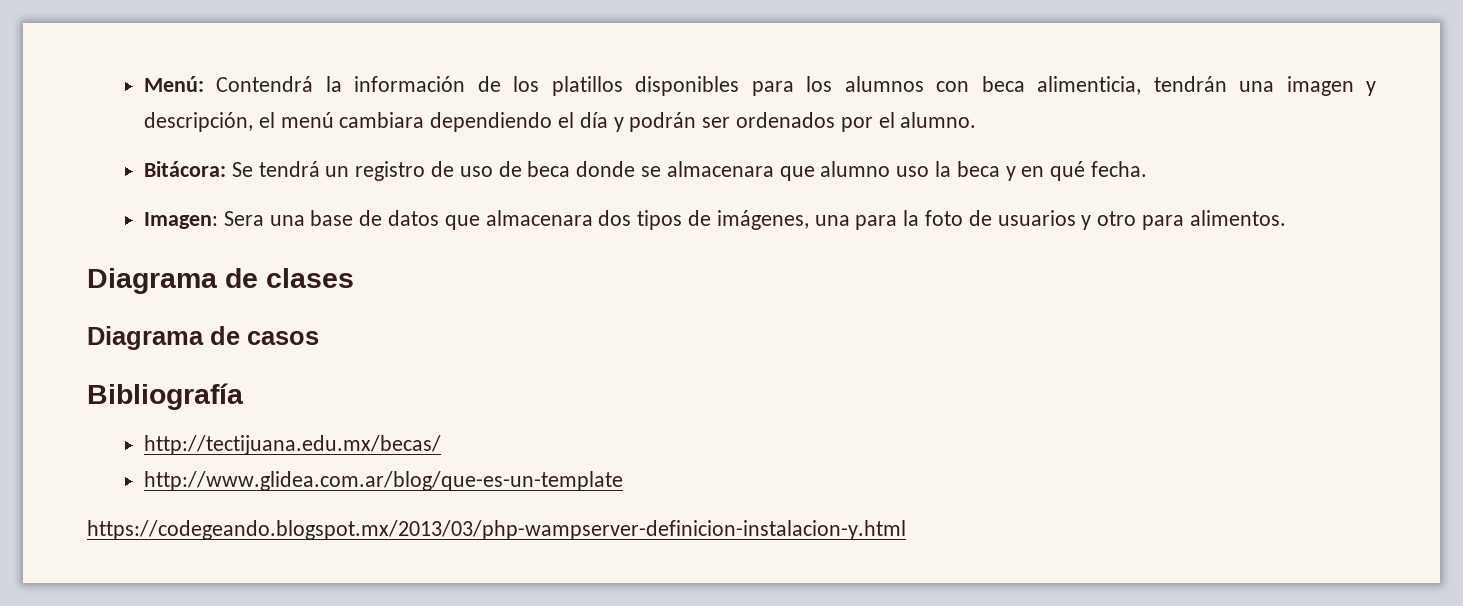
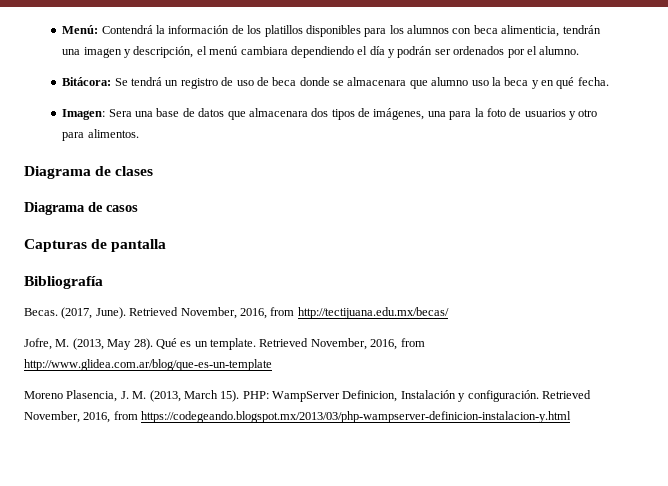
+ Capturas de pantalla
  Bibliografía
- http://tectijuana.edu.mx/becas/
- http://www.glidea.com.ar/blog/que-es-un-template
- https://codegeando.blogspot.mx/2013/03/php-wampserver-definicion-instalacion-y.html
+ Becas. (2017, June). Retrieved November, 2016, from http://tectijuana.edu.mx/becas/
+ Jofre, M. (2013, May 28). Qué es un template. Retrieved November, 2016, from http://www.glidea.com.ar/blog/que-es-un-template
+ Moreno Plasencia, J. M. (2013, March 15). PHP: WampServer Definicion, Instalación y configuración. Retrieved November, 2016, from https://codegeando.blogspot.mx/2013/03/php-wampserver-definicion-instalacion-y.html

